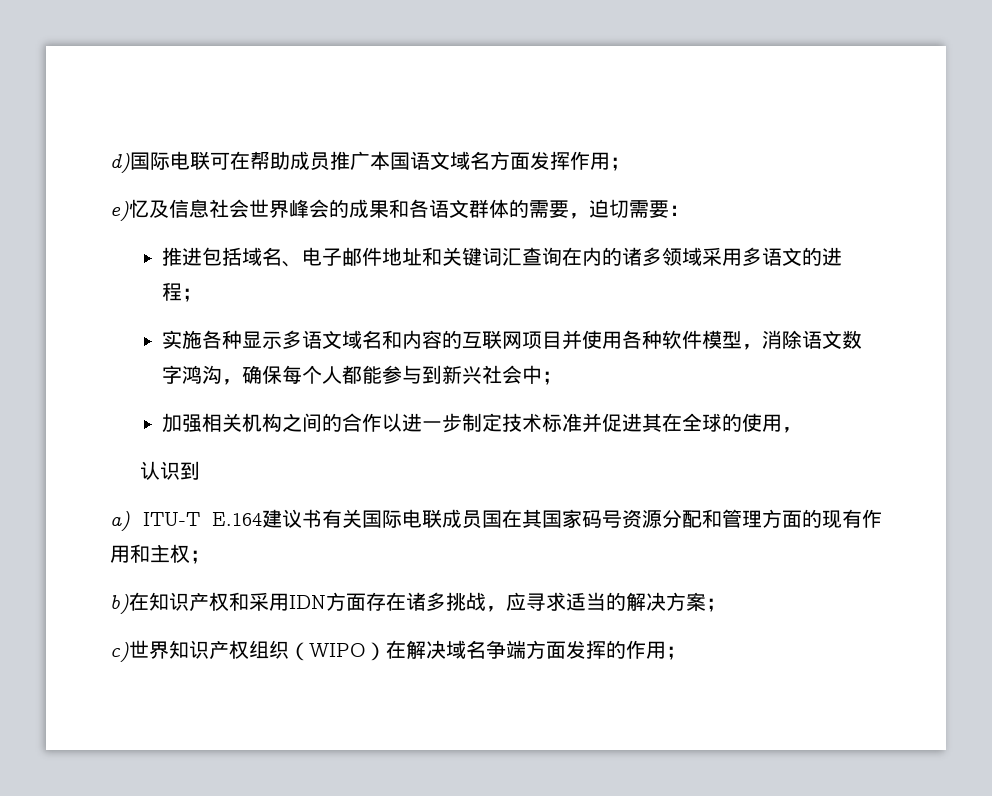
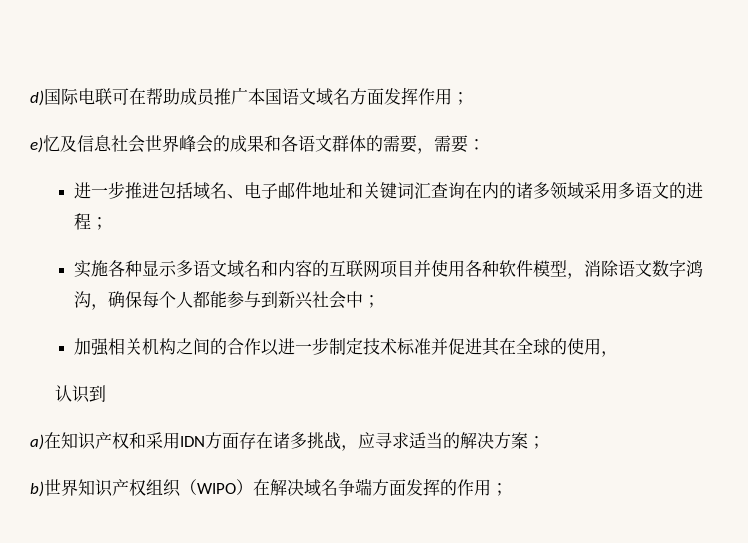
- e)忆及信息社会世界峰会的成果和各语文群体的需要，迫切需要：
+ e)忆及信息社会世界峰会的成果和各语文群体的需要，需要：
- 推进包括域名、电子邮件地址和关键词汇查询在内的诸多领域采用多语文的进程；
+ 进一步推进包括域名、电子邮件地址和关键词汇查询在内的诸多领域采用多语文的进程；
- a) ITU-T E.164建议书有关国际电联成员国在其国家码号资源分配和管理方面的现有作用和主权；
- b)在知识产权和采用IDN方面存在诸多挑战，应寻求适当的解决方案；
+ a)在知识产权和采用IDN方面存在诸多挑战，应寻求适当的解决方案；
- c)世界知识产权组织（WIPO）在解决域名争端方面发挥的作用；
+ b)世界知识产权组织（WIPO）在解决域名争端方面发挥的作用；

